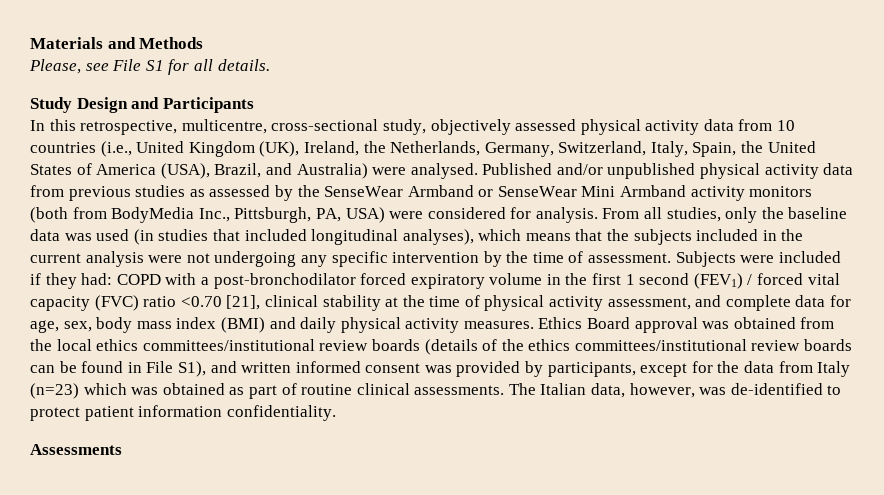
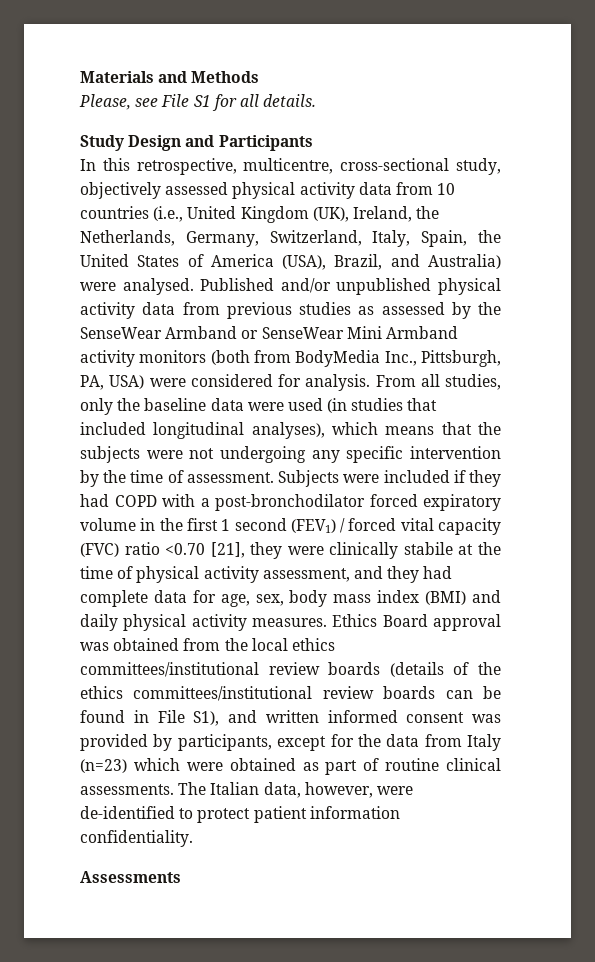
- From all studies, only the baseline data was used (in studies that included longitudinal analyses), which means that the subjects included in the current analysis were not undergoing any specific intervention by the time of assessment.
+ From all studies, only the baseline data were used (in studies that included longitudinal analyses), which means that the subjects were not undergoing any specific intervention by the time of assessment.
- Subjects were included if they had: COPD with a post-bronchodilator forced expiratory volume in the first 1 second (FEV1) / forced vital capacity (FVC) ratio <0.70 [21], clinical stability at the time of physical activity assessment, and complete data for age, sex, body mass index (BMI) and daily physical activity measures.
+ Subjects were included if they had COPD with a post-bronchodilator forced expiratory volume in the first 1 second (FEV1) / forced vital capacity (FVC) ratio <0.70 [21], they were clinically stabile at the time of physical activity assessment, and they had complete data for age, sex, body mass index (BMI) and daily physical activity measures.
- Ethics Board approval was obtained from the local ethics committees/institutional review boards (details of the ethics committees/institutional review boards can be found in File S1), and written informed consent was provided by participants, except for the data from Italy (n=23) which was obtained as part of routine clinical assessments.
+ Ethics Board approval was obtained from the local ethics committees/institutional review boards (details of the ethics committees/institutional review boards can be found in File S1), and written informed consent was provided by participants, except for the data from Italy (n=23) which were obtained as part of routine clinical assessments.
- The Italian data, however, was de-identified to protect patient information confidentiality.
+ The Italian data, however, were de-identified to protect patient information confidentiality.

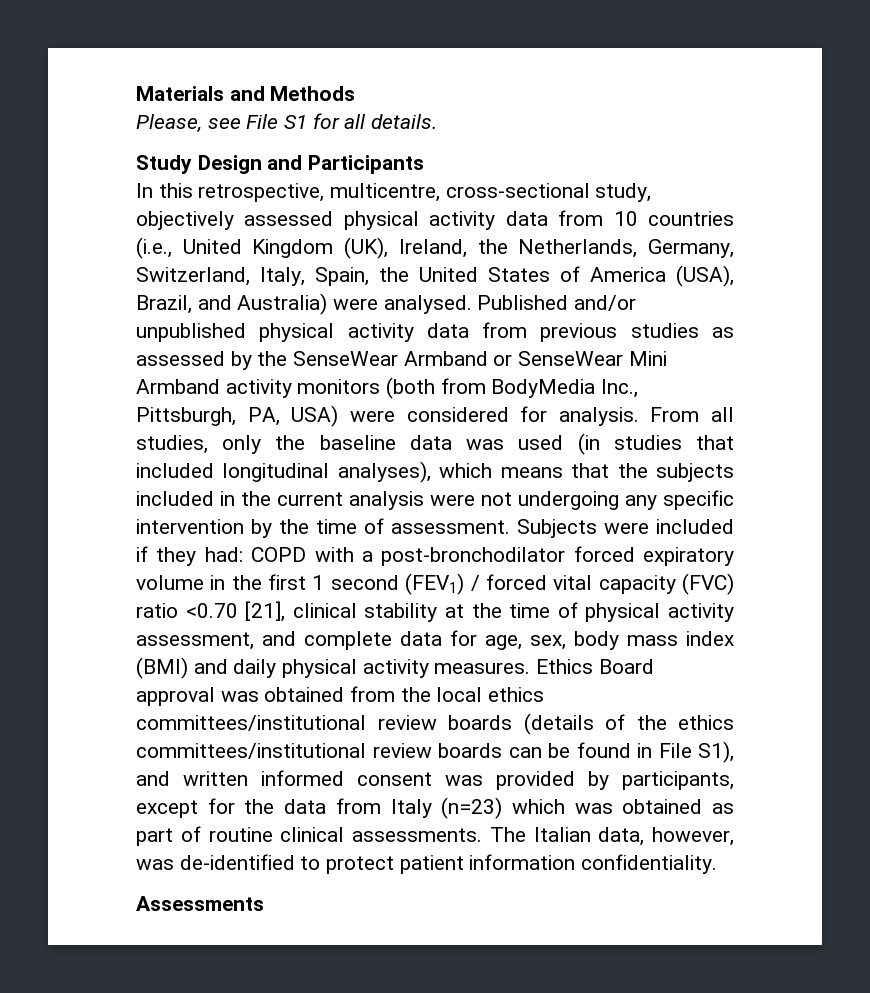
- From all studies, only the baseline data were used (in studies that included longitudinal analyses), which means that the subjects were not undergoing any specific intervention by the time of assessment.
+ From all studies, only the baseline data was used (in studies that included longitudinal analyses), which means that the subjects included in the current analysis were not undergoing any specific intervention by the time of assessment.
- Subjects were included if they had COPD with a post-bronchodilator forced expiratory volume in the first 1 second (FEV1) / forced vital capacity (FVC) ratio <0.70 [21], they were clinically stabile at the time of physical activity assessment, and they had complete data for age, sex, body mass index (BMI) and daily physical activity measures.
+ Subjects were included if they had: COPD with a post-bronchodilator forced expiratory volume in the first 1 second (FEV1) / forced vital capacity (FVC) ratio <0.70 [21], clinical stability at the time of physical activity assessment, and complete data for age, sex, body mass index (BMI) and daily physical activity measures.
- Ethics Board approval was obtained from the local ethics committees/institutional review boards (details of the ethics committees/institutional review boards can be found in File S1), and written informed consent was provided by participants, except for the data from Italy (n=23) which were obtained as part of routine clinical assessments.
+ Ethics Board approval was obtained from the local ethics committees/institutional review boards (details of the ethics committees/institutional review boards can be found in File S1), and written informed consent was provided by participants, except for the data from Italy (n=23) which was obtained as part of routine clinical assessments.
- The Italian data, however, were de-identified to protect patient information confidentiality.
+ The Italian data, however, was de-identified to protect patient information confidentiality.

